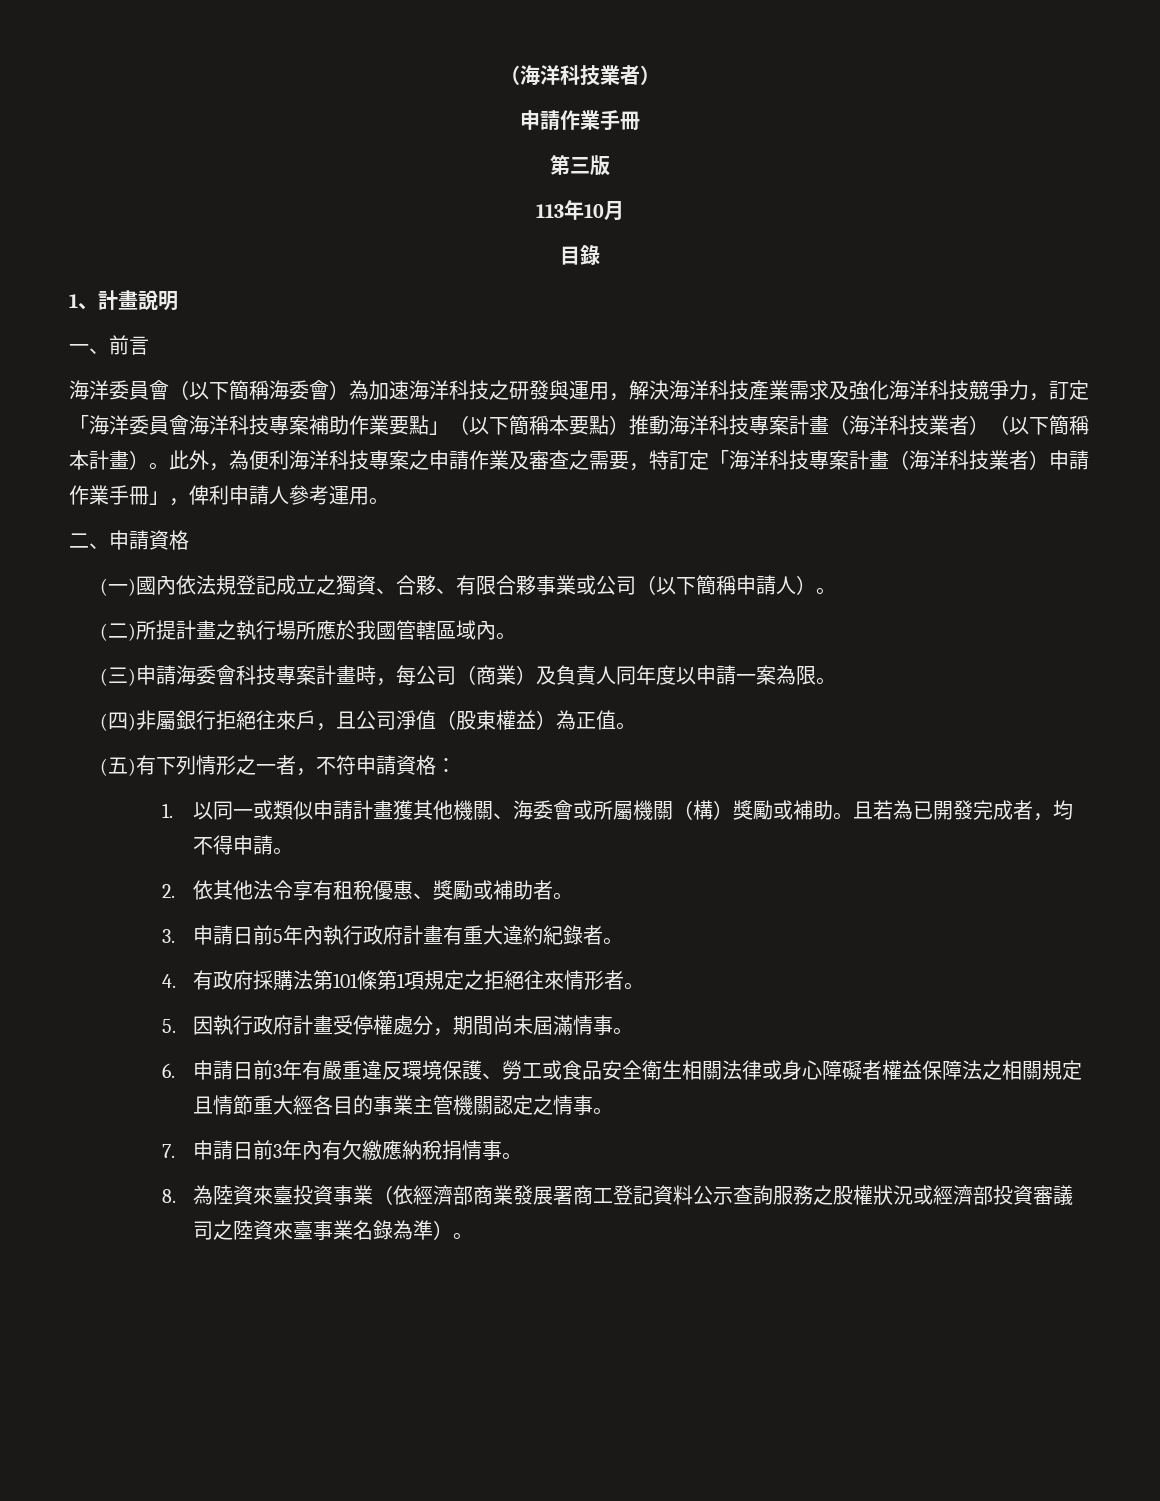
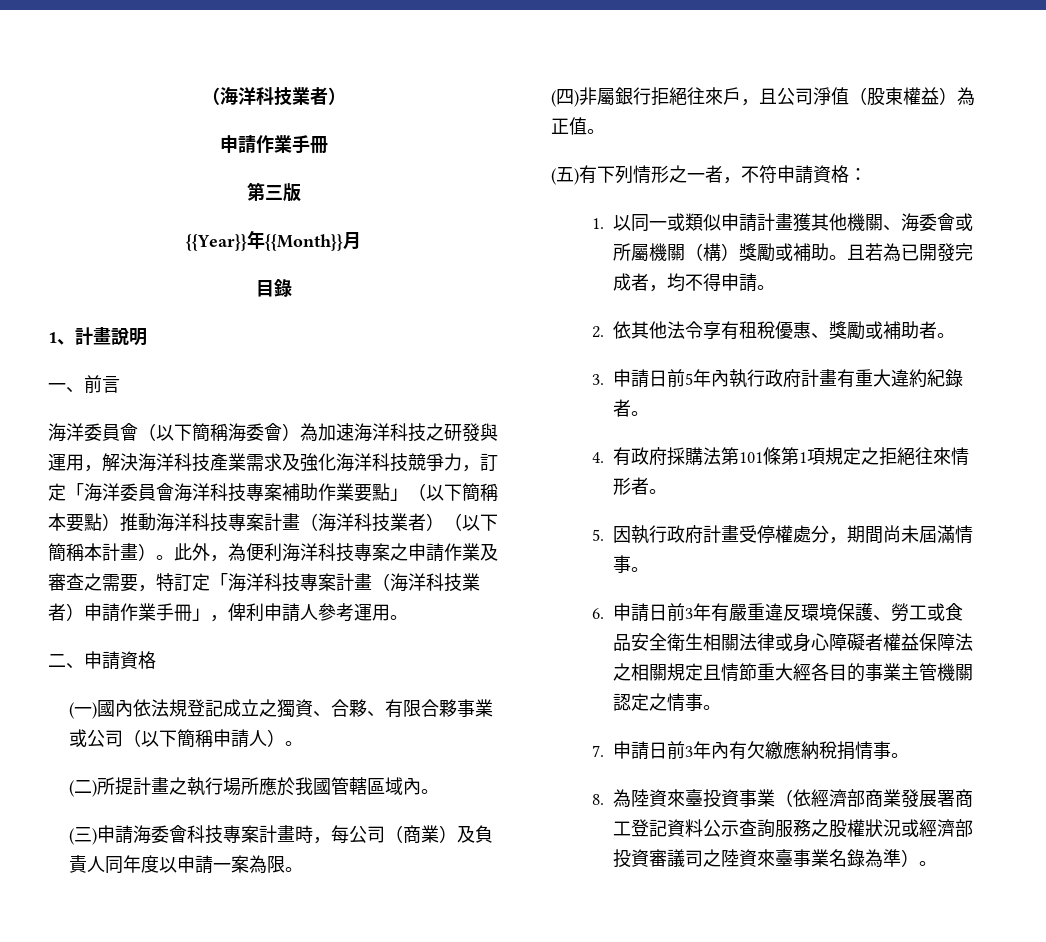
- 113年10月
+ {{Year}}年{{Month}}月

